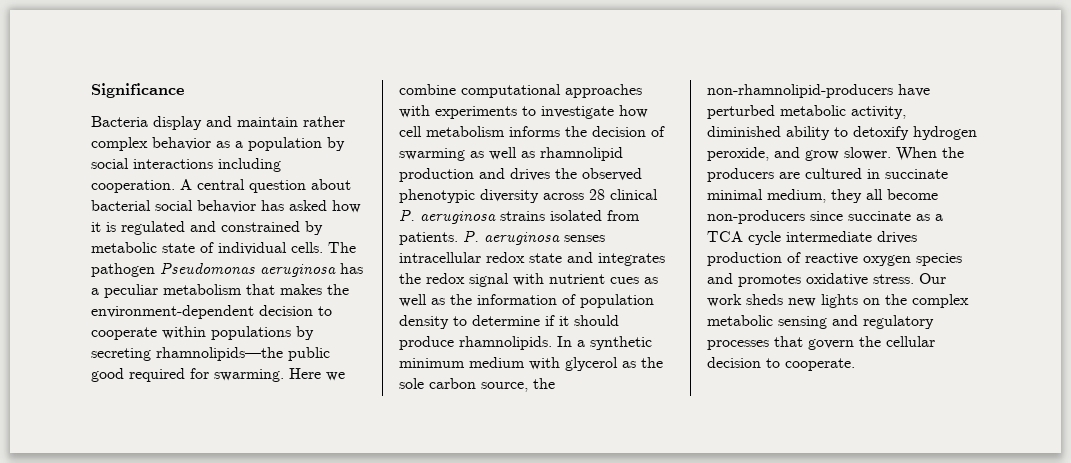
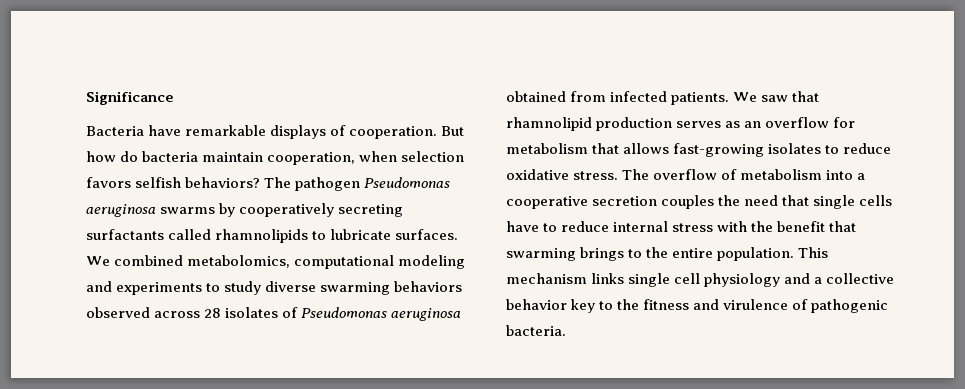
- Bacteria display and maintain rather complex behavior as a population by social interactions including cooperation. A central question about bacterial social behavior has asked how it is regulated and constrained by metabolic state of individual cells. The pathogen Pseudomonas aeruginosa has a peculiar metabolism that makes the environment-dependent decision to cooperate within populations by secreting rhamnolipids—the public good required for swarming. Here we combine computational approaches with experiments to investigate how cell metabolism informs the decision of swarming as well as rhamnolipid production and drives the observed phenotypic diversity across 28 clinical P. aeruginosa strains isolated from patients. P. aeruginosa senses intracellular redox state and integrates the redox signal with nutrient cues as well as the information of population density to determine if it should produce rhamnolipids. In a synthetic minimum medium with glycerol as the sole carbon source, the non-rhamnolipid-producers have perturbed metabolic activity, diminished ability to detoxify hydrogen peroxide, and grow slower. When the producers are cultured in succinate minimal medium, they all become non-producers since succinate as a TCA cycle intermediate drives production of reactive oxygen species and promotes oxidative stress. Our work sheds new lights on the complex metabolic sensing and regulatory processes that govern the cellular decision to cooperate.
+ Bacteria have remarkable displays of cooperation. But how do bacteria maintain cooperation, when selection favors selfish behaviors? The pathogen Pseudomonas aeruginosa swarms by cooperatively secreting surfactants called rhamnolipids to lubricate surfaces. We combined metabolomics, computational modeling and experiments to study diverse swarming behaviors observed across 28 isolates of Pseudomonas aeruginosa obtained from infected patients. We saw that rhamnolipid production serves as an overflow for metabolism that allows fast-growing isolates to reduce oxidative stress. The overflow of metabolism into a cooperative secretion couples the need that single cells have to reduce internal stress with the benefit that swarming brings to the entire population. This mechanism links single cell physiology and a collective behavior key to the fitness and virulence of pathogenic bacteria.

